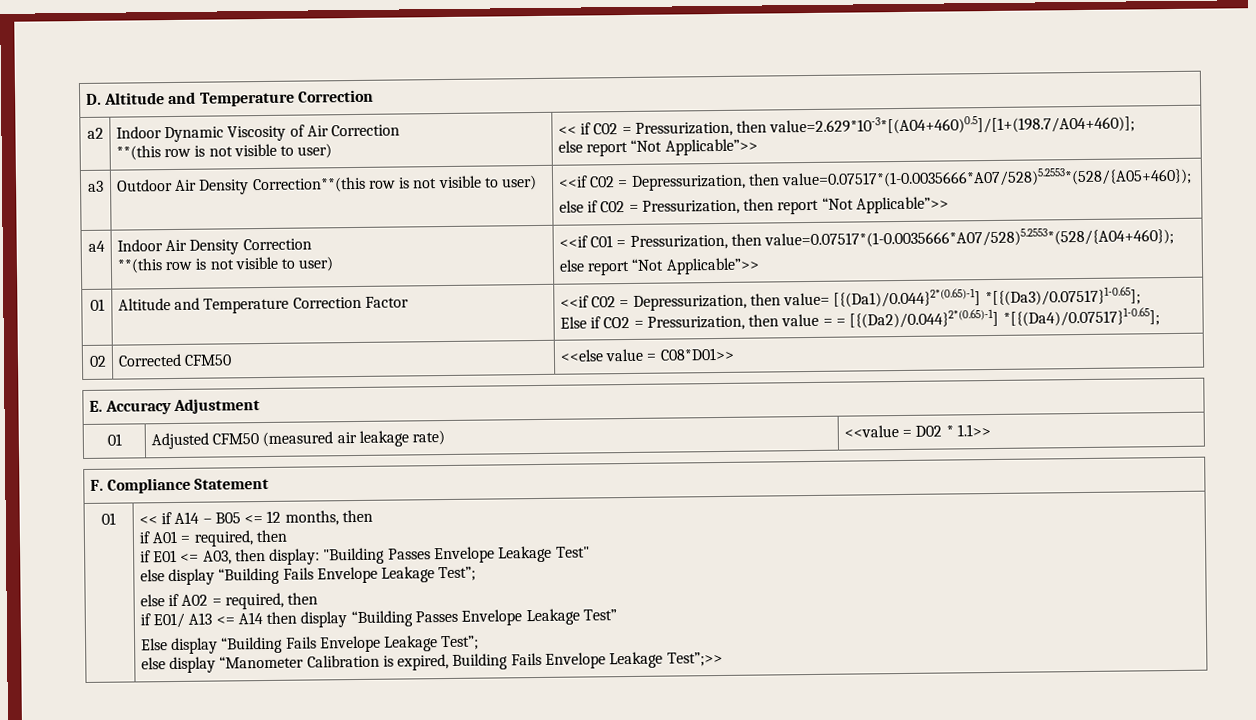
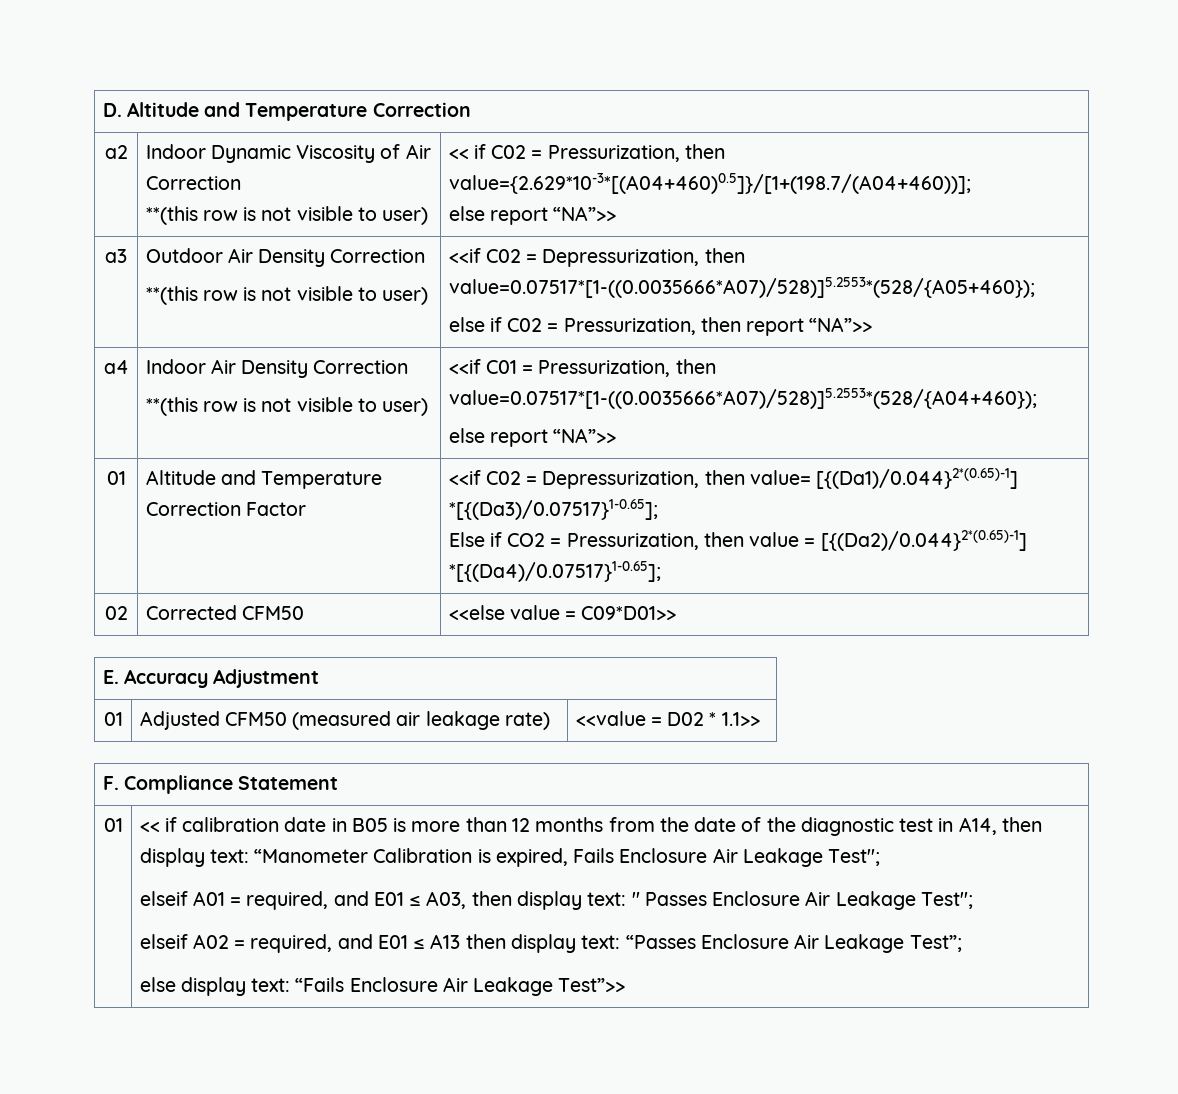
  a2 | Indoor Dynamic Viscosity of Air Correction
- **(this row is not visible to user) | << if C02 = Pressurization, then value=2.629*10-3*[(A04+460)0.5]/[1+(198.7/A04+460)];
- else report “Not Applicable”>>
+ **(this row is not visible to user) | << if C02 = Pressurization, then value={2.629*10-3*[(A04+460)0.5]}/[1+(198.7/(A04+460))];
+ else report “NA”>>
- a3 | Outdoor Air Density Correction**(this row is not visible to user) | <<if C02 = Depressurization, then value=0.07517*(1-0.0035666*A07/528)5.2553*(528/{A05+460});
- else if C02 = Pressurization, then report “Not Applicable”>>
+ a3 | Outdoor Air Density Correction
+ **(this row is not visible to user) | <<if C02 = Depressurization, then value=0.07517*[1-((0.0035666*A07)/528)]5.2553*(528/{A05+460});
+ else if C02 = Pressurization, then report “NA”>>
  a4 | Indoor Air Density Correction
- **(this row is not visible to user) | <<if C01 = Pressurization, then value=0.07517*(1-0.0035666*A07/528)5.2553*(528/{A04+460});
- else report “Not Applicable”>>
+ **(this row is not visible to user) | <<if C01 = Pressurization, then value=0.07517*[1-((0.0035666*A07)/528)]5.2553*(528/{A04+460});
+ else report “NA”>>
  01 | Altitude and Temperature Correction Factor | <<if C02 = Depressurization, then value= [{(Da1)/0.044}2*(0.65)-1] *[{(Da3)/0.07517}1-0.65];
- Else if CO2 = Pressurization, then value = = [{(Da2)/0.044}2*(0.65)-1] *[{(Da4)/0.07517}1-0.65];
+ Else if CO2 = Pressurization, then value = [{(Da2)/0.044}2*(0.65)-1] *[{(Da4)/0.07517}1-0.65];
- 02 | Corrected CFM50 | <<else value = C08*D01>>
+ 02 | Corrected CFM50 | <<else value = C09*D01>>
- << if A14 – B05 <= 12 months, then
- if A01 = required, then
- if E01 <= A03, then display: "Building Passes Envelope Leakage Test"
- else display “Building Fails Envelope Leakage Test”;
- else if A02 = required, then
- if E01/ A13 <= A14 then display “Building Passes Envelope Leakage Test”
- Else display “Building Fails Envelope Leakage Test”;
- else display “Manometer Calibration is expired, Building Fails Envelope Leakage Test”;>>
+ << if calibration date in B05 is more than 12 months from the date of the diagnostic test in A14, then display text: “Manometer Calibration is expired, Fails Enclosure Air Leakage Test";
+ elseif A01 = required, and E01 ≤ A03, then display text: " Passes Enclosure Air Leakage Test";
+ elseif A02 = required, and E01 ≤ A13 then display text: “Passes Enclosure Air Leakage Test”;
+ else display text: “Fails Enclosure Air Leakage Test”>>

